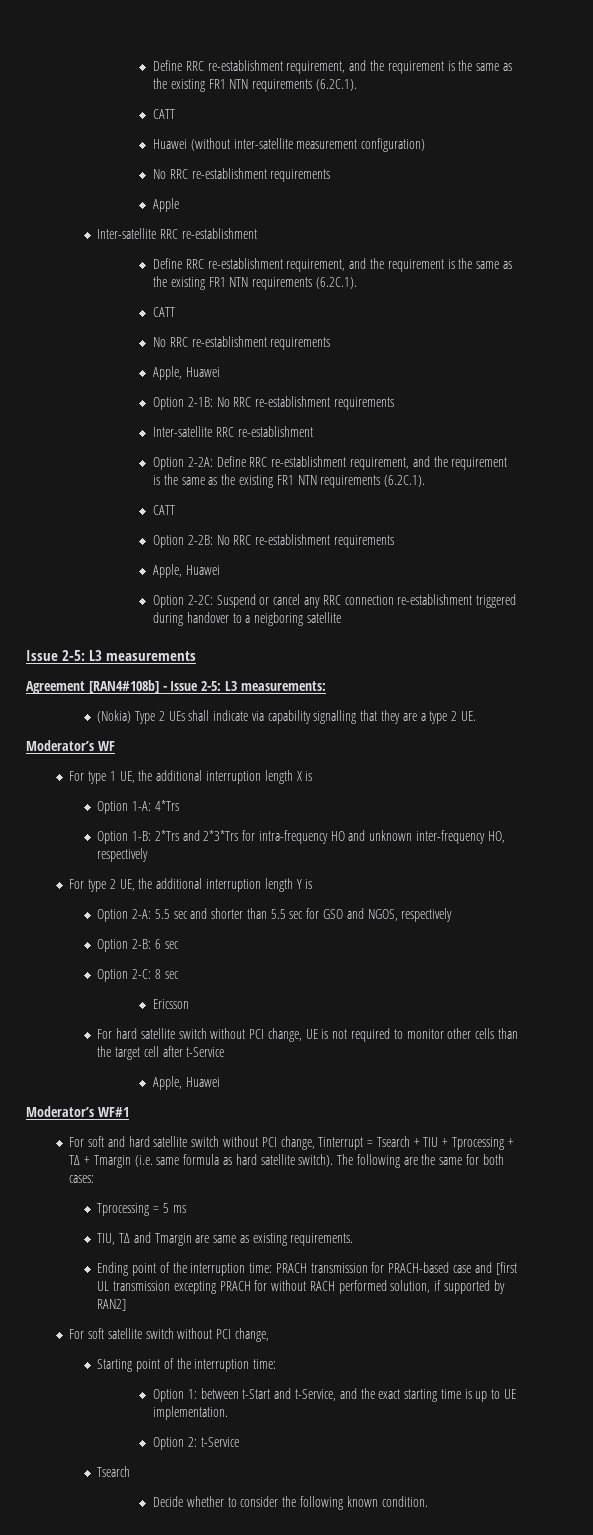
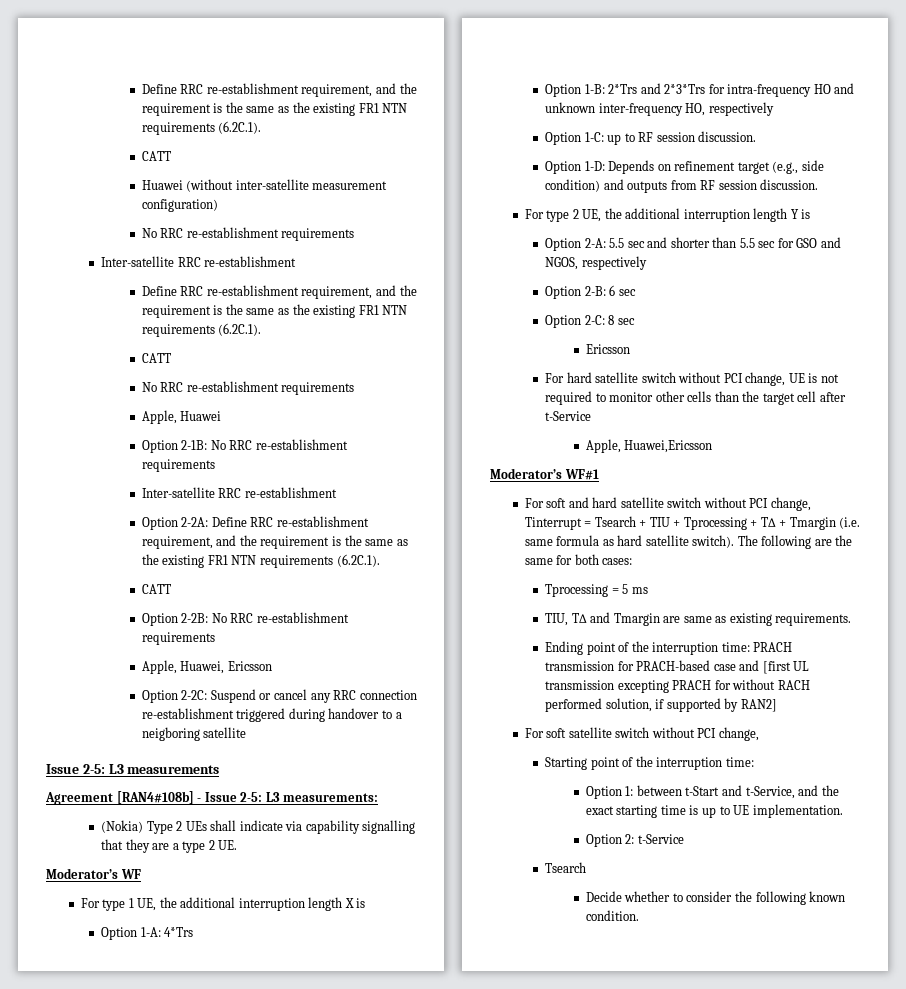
- Apple
  Option 2-2B: No RRC re-establishment requirements
- Apple, Huawei
+ Apple, Huawei, Ericsson
+ Option 1-C: up to RF session discussion.
+ Option 1-D: Depends on refinement target (e.g., side condition) and outputs from RF session discussion.
  For hard satellite switch without PCI change, UE is not required to monitor other cells than the target cell after t-Service
- Apple, Huawei
+ Apple, Huawei,Ericsson

